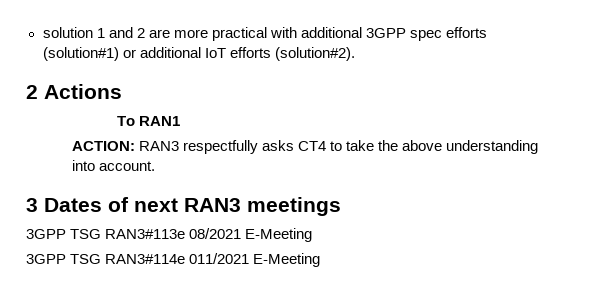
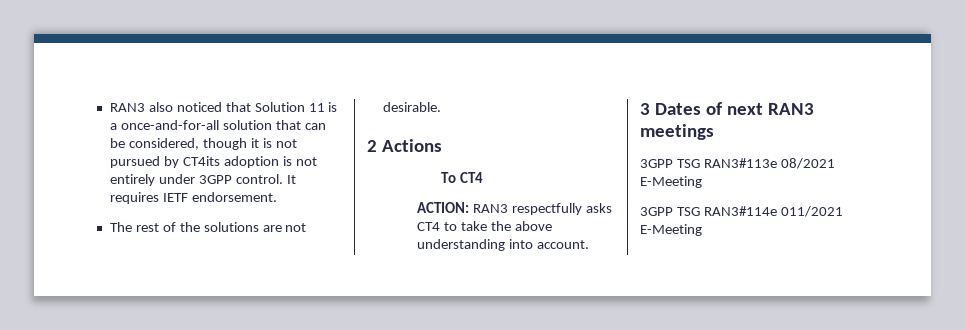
- solution 1 and 2 are more practical with additional 3GPP spec efforts (solution#1) or additional IoT efforts (solution#2).
+ RAN3 also noticed that Solution 11 is a once-and-for-all solution that can be considered, though it is not pursued by CT4its adoption is not entirely under 3GPP control. It requires IETF endorsement.
+ The rest of the solutions are not desirable.
- To RAN1
+ To CT4

